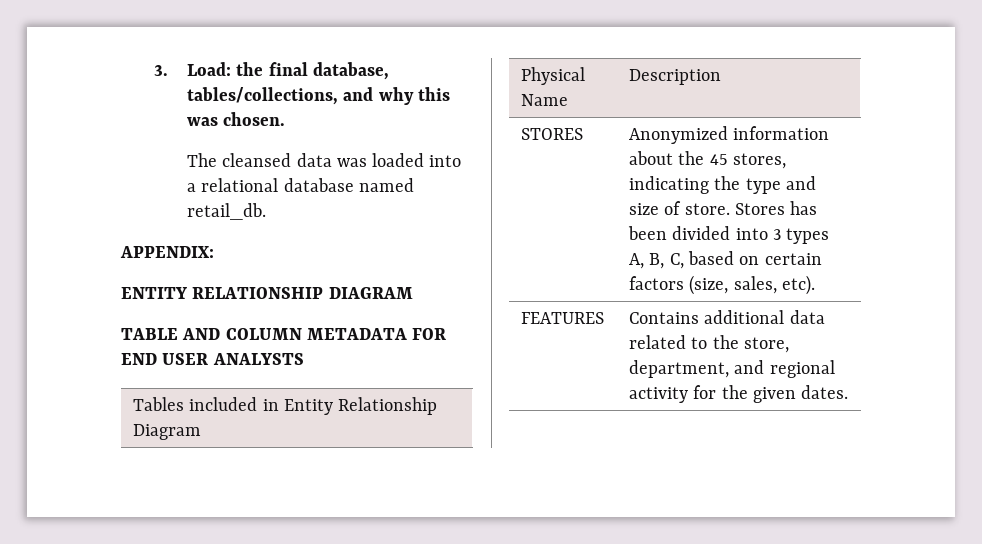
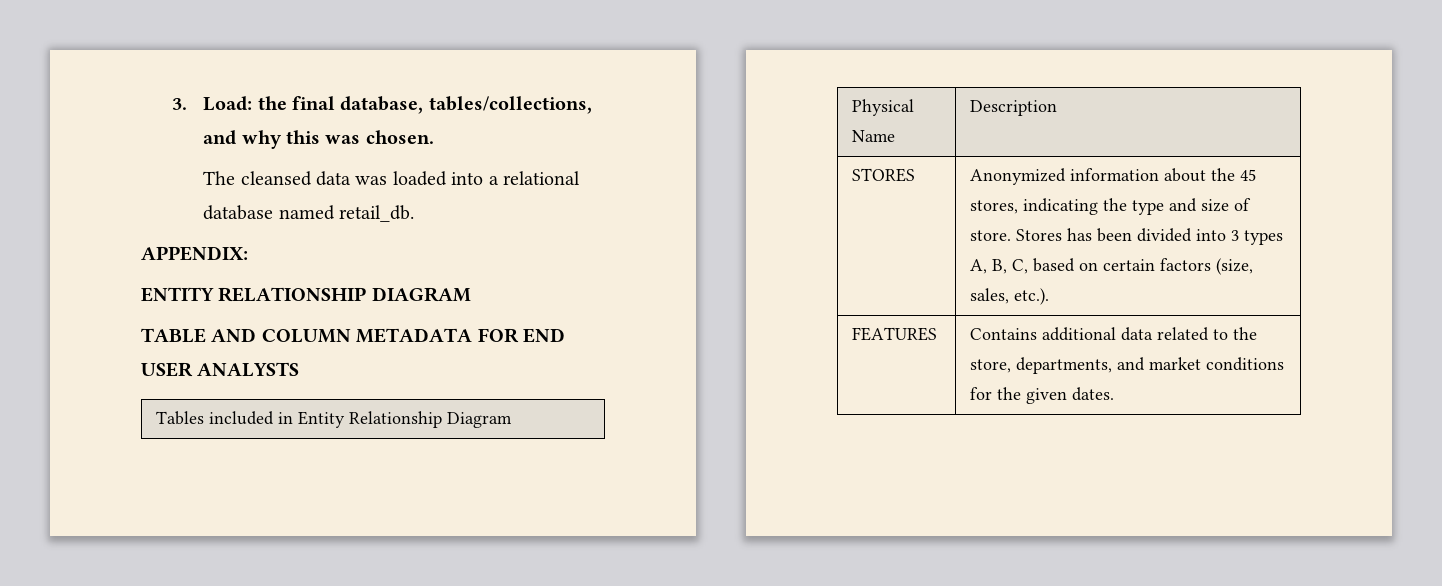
- STORES | Anonymized information about the 45 stores, indicating the type and size of store. Stores has been divided into 3 types A, B, C, based on certain factors (size, sales, etc).
+ STORES | Anonymized information about the 45 stores, indicating the type and size of store. Stores has been divided into 3 types A, B, C, based on certain factors (size, sales, etc.).
- FEATURES | Contains additional data related to the store, department, and regional activity for the given dates.
+ FEATURES | Contains additional data related to the store, departments, and market conditions for the given dates.

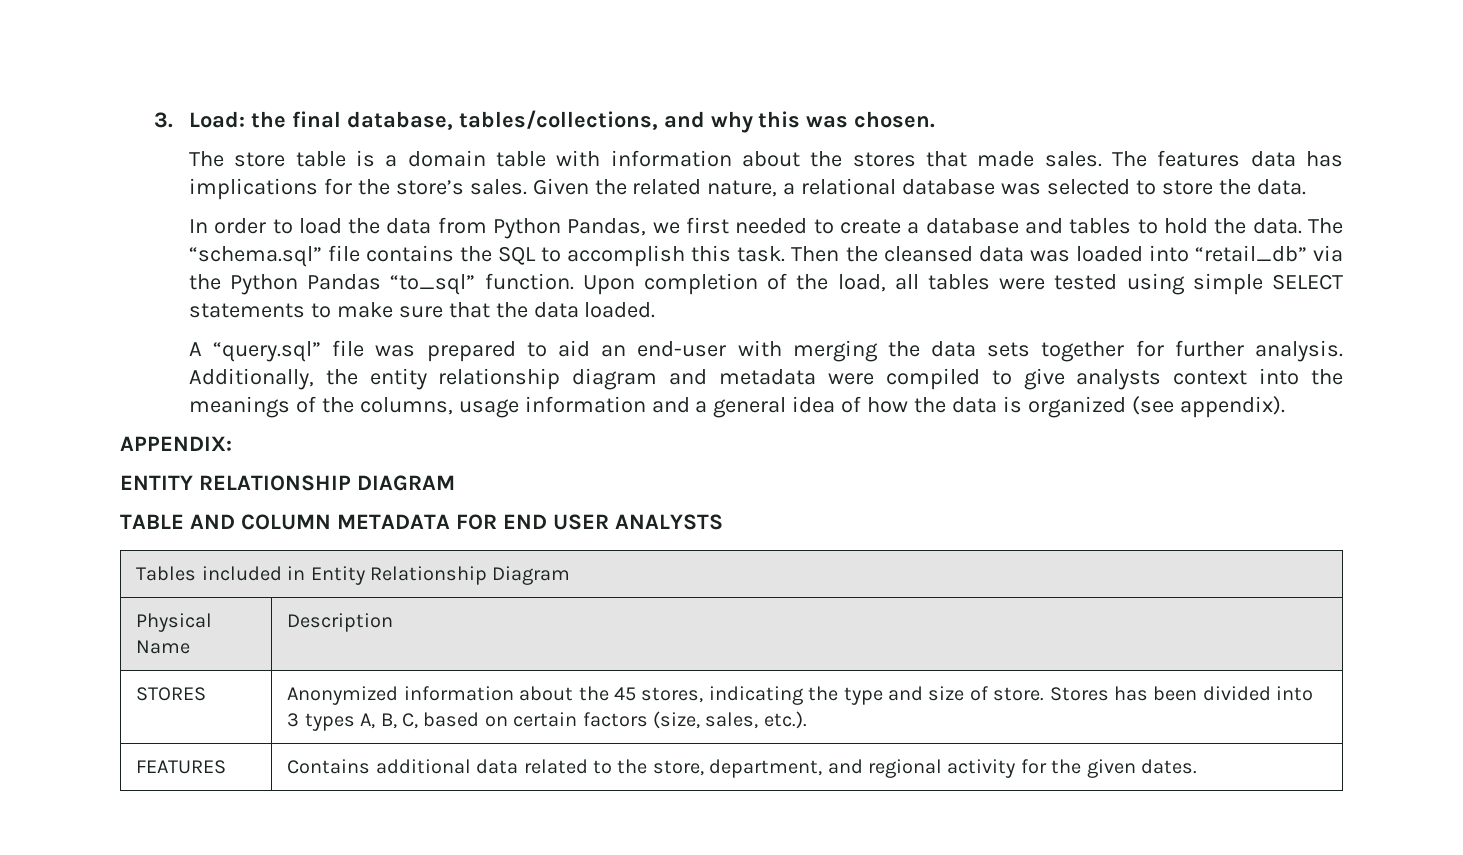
- The cleansed data was loaded into a relational database named retail_db.
+ The store table is a domain table with information about the stores that made sales. The features data has implications for the store’s sales. Given the related nature, a relational database was selected to store the data.
+ In order to load the data from Python Pandas, we first needed to create a database and tables to hold the data. The “schema.sql” file contains the SQL to accomplish this task. Then the cleansed data was loaded into “retail_db” via the Python Pandas “to_sql” function. Upon completion of the load, all tables were tested using simple SELECT statements to make sure that the data loaded.
+ A “query.sql” file was prepared to aid an end-user with merging the data sets together for further analysis. Additionally, the entity relationship diagram and metadata were compiled to give analysts context into the meanings of the columns, usage information and a general idea of how the data is organized (see appendix).
- FEATURES | Contains additional data related to the store, departments, and market conditions for the given dates.
+ FEATURES | Contains additional data related to the store, department, and regional activity for the given dates.

